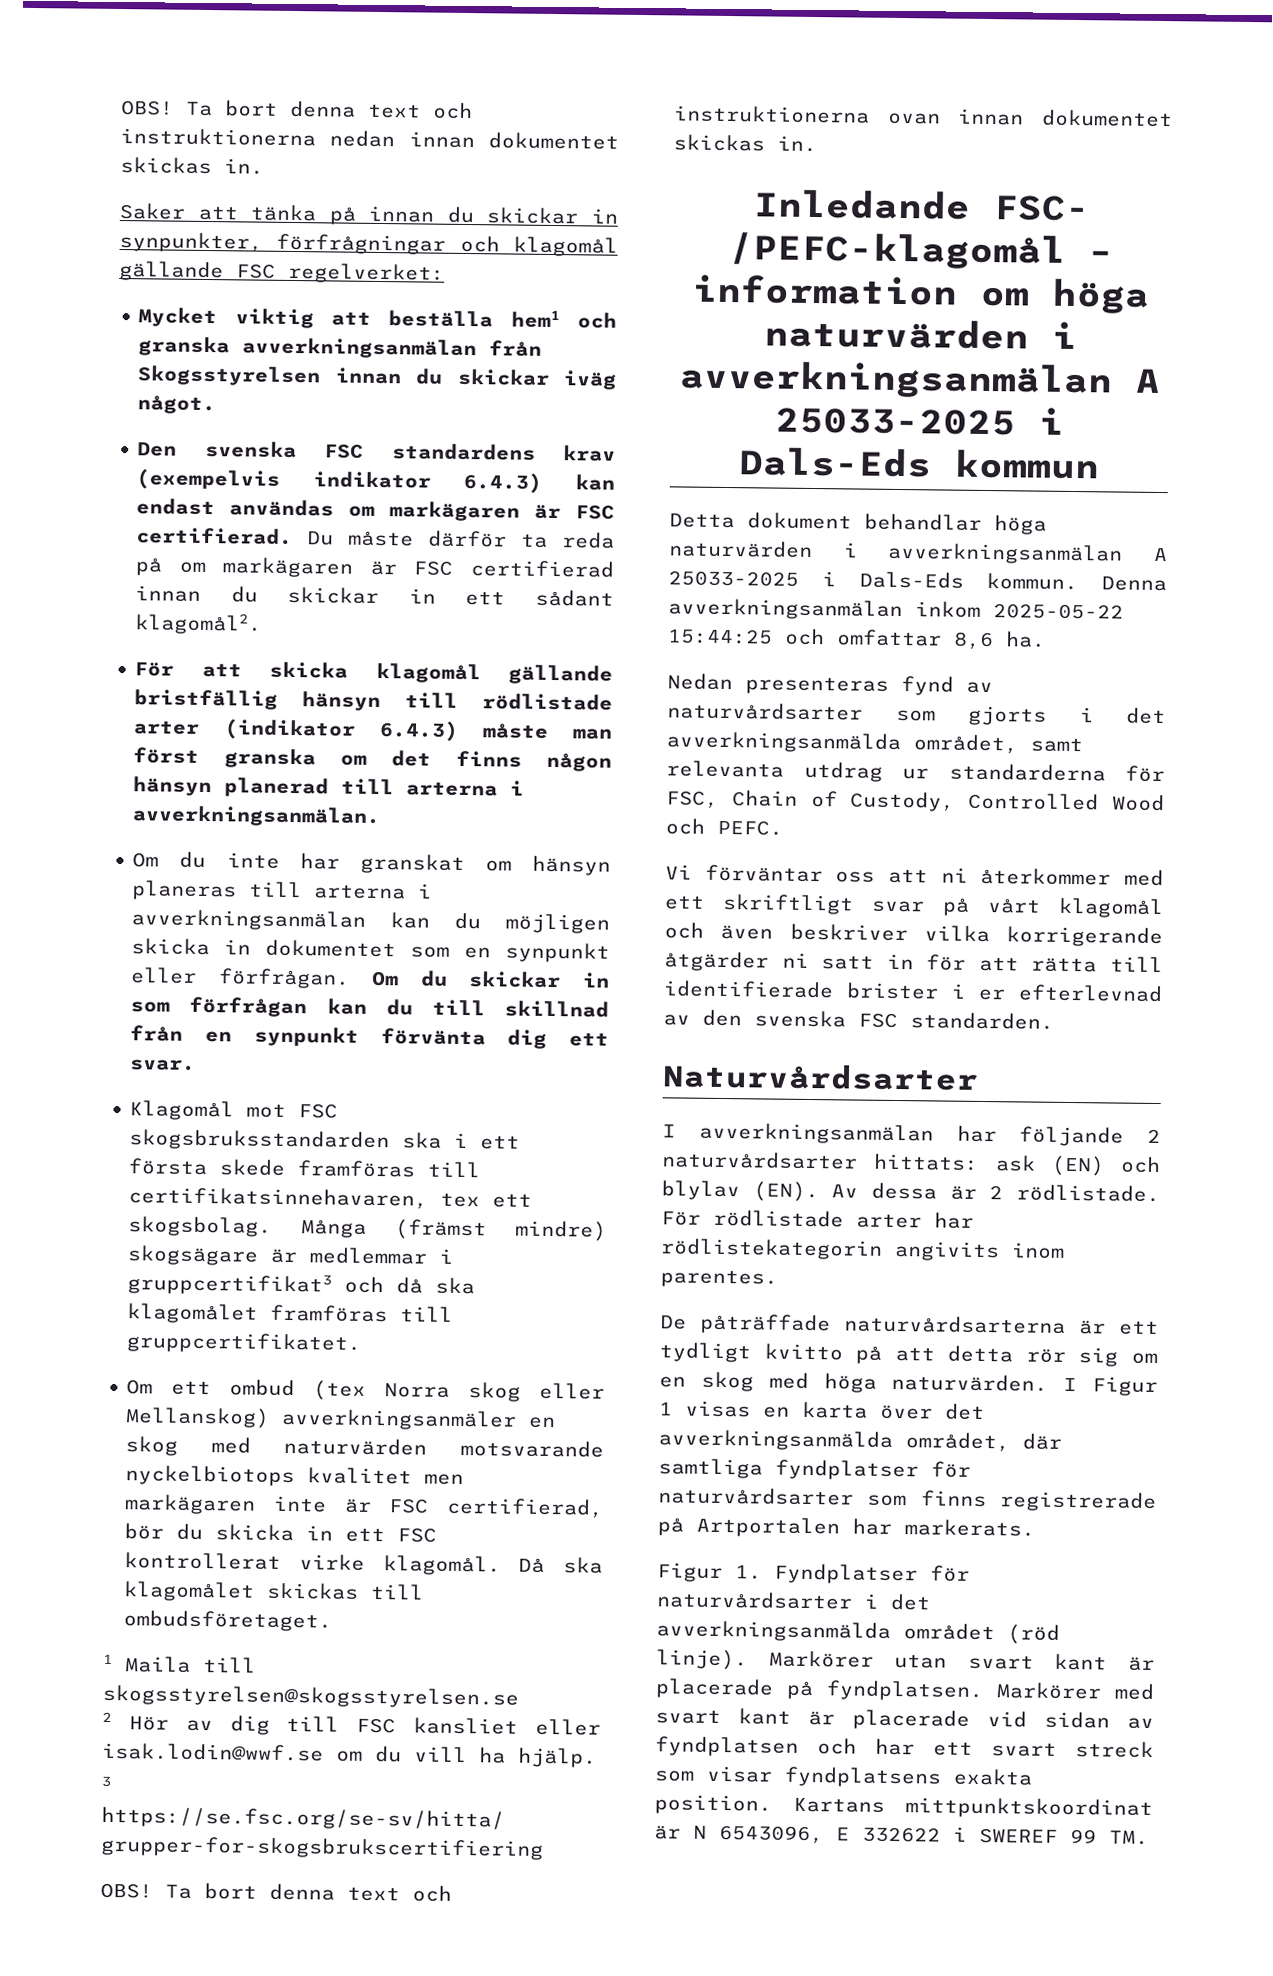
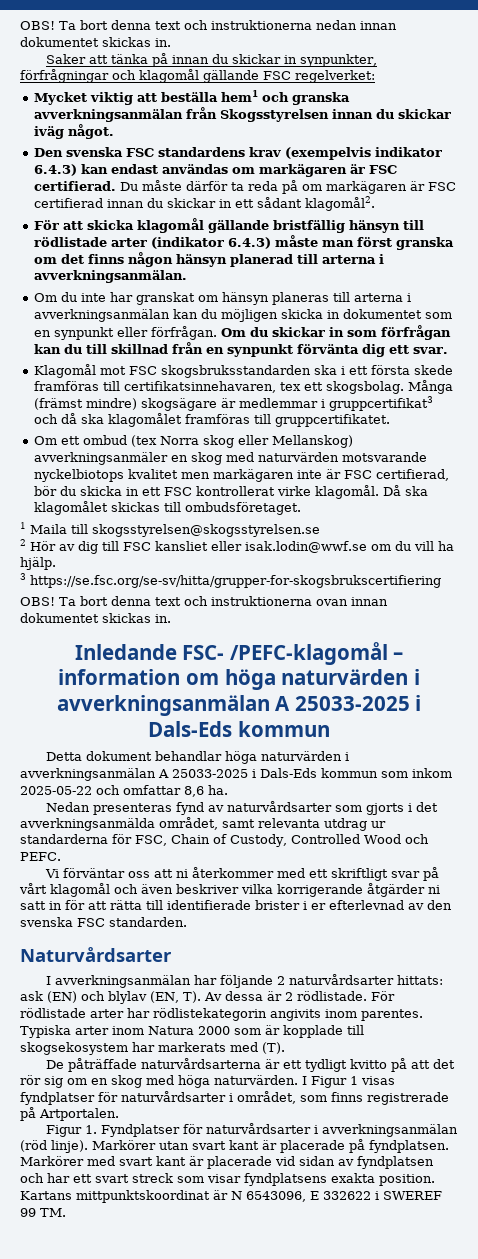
- Detta dokument behandlar höga naturvärden i avverkningsanmälan A 25033-2025 i Dals-Eds kommun. Denna avverkningsanmälan inkom 2025-05-22 15:44:25 och omfattar 8,6 ha.
+ Detta dokument behandlar höga naturvärden i avverkningsanmälan A 25033-2025 i Dals-Eds kommun som inkom 2025-05-22 och omfattar 8,6 ha.
- I avverkningsanmälan har följande 2 naturvårdsarter hittats: ask (EN) och blylav (EN). Av dessa är 2 rödlistade.
+ I avverkningsanmälan har följande 2 naturvårdsarter hittats: ask (EN) och blylav (EN, T). Av dessa är 2 rödlistade.
+ Typiska arter inom Natura 2000 som är kopplade till skogsekosystem har markerats med (T).
- De påträffade naturvårdsarterna är ett tydligt kvitto på att detta rör sig om en skog med höga naturvärden.
+ De påträffade naturvårdsarterna är ett tydligt kvitto på att det rör sig om en skog med höga naturvärden.
- I Figur 1 visas en karta över det avverkningsanmälda området, där samtliga fyndplatser för naturvårdsarter som finns registrerade på Artportalen har markerats.
+ I Figur 1 visas fyndplatser för naturvårdsarter i området, som finns registrerade på Artportalen.
- Figur 1. Fyndplatser för naturvårdsarter i det avverkningsanmälda området (röd linje).
+ Figur 1. Fyndplatser för naturvårdsarter i avverkningsanmälan (röd linje).

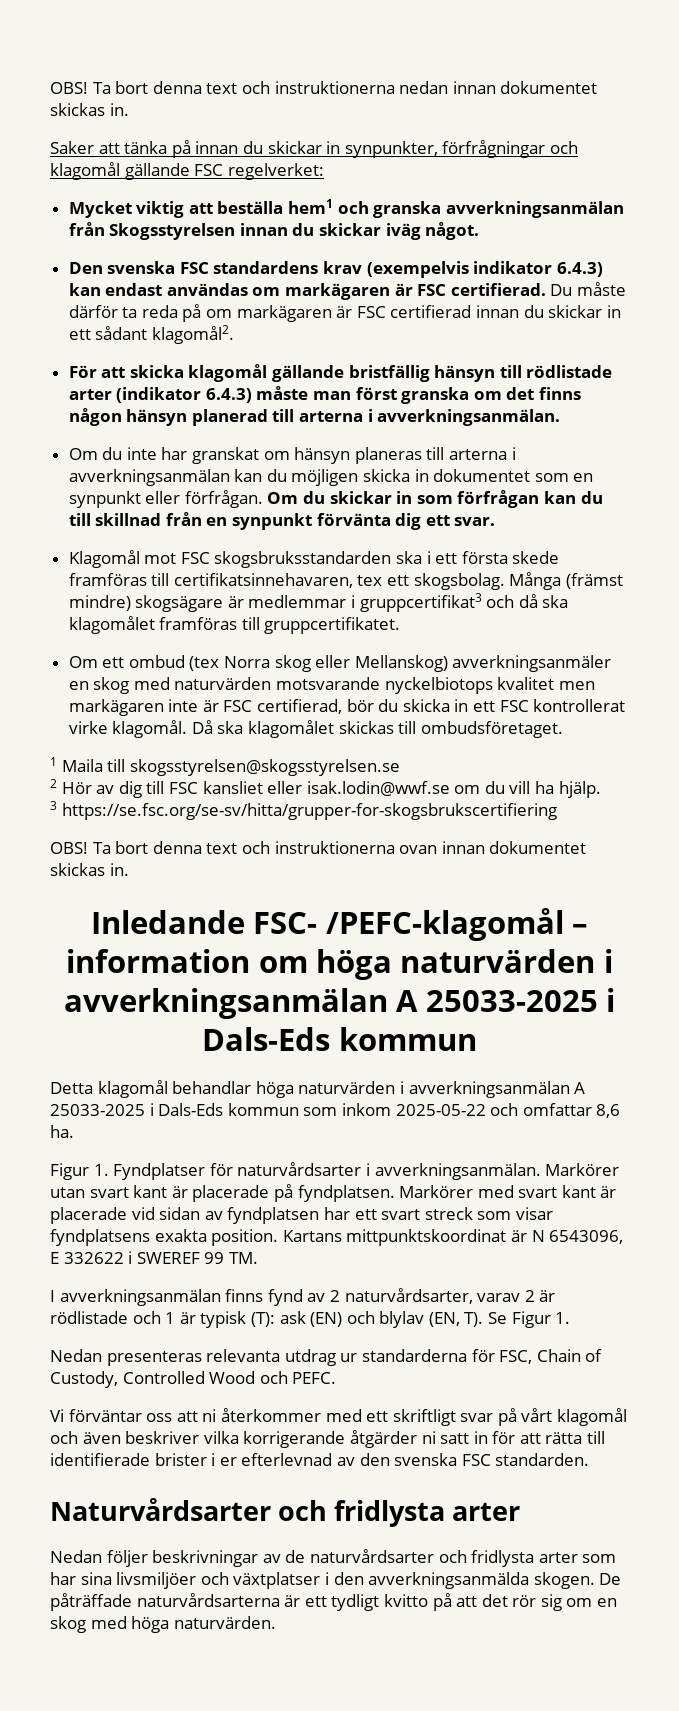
- Detta dokument behandlar höga naturvärden i avverkningsanmälan A 25033-2025 i Dals-Eds kommun som inkom 2025-05-22 och omfattar 8,6 ha.
+ Detta klagomål behandlar höga naturvärden i avverkningsanmälan A 25033-2025 i Dals-Eds kommun som inkom 2025-05-22 och omfattar 8,6 ha.
- Nedan presenteras fynd av naturvårdsarter som gjorts i det avverkningsanmälda området, samt relevanta utdrag ur standarderna för FSC, Chain of Custody, Controlled Wood och PEFC.
+ Figur 1. Fyndplatser för naturvårdsarter i avverkningsanmälan. Markörer utan svart kant är placerade på fyndplatsen. Markörer med svart kant är placerade vid sidan av fyndplatsen har ett svart streck som visar fyndplatsens exakta position. Kartans mittpunktskoordinat är N 6543096, E 332622 i SWEREF 99 TM.
+ I avverkningsanmälan finns fynd av 2 naturvårdsarter, varav 2 är rödlistade och 1 är typisk (T): ask (EN) och blylav (EN, T). Se Figur 1.
+ Nedan presenteras relevanta utdrag ur standarderna för FSC, Chain of Custody, Controlled Wood och PEFC.
- Naturvårdsarter
- I avverkningsanmälan har följande 2 naturvårdsarter hittats: ask (EN) och blylav (EN, T). Av dessa är 2 rödlistade. För rödlistade arter har rödlistekategorin angivits inom parentes. Typiska arter inom Natura 2000 som är kopplade till skogsekosystem har markerats med (T).
- De påträffade naturvårdsarterna är ett tydligt kvitto på att det rör sig om en skog med höga naturvärden. I Figur 1 visas fyndplatser för naturvårdsarter i området, som finns registrerade på Artportalen.
- Figur 1. Fyndplatser för naturvårdsarter i avverkningsanmälan (röd linje). Markörer utan svart kant är placerade på fyndplatsen. Markörer med svart kant är placerade vid sidan av fyndplatsen och har ett svart streck som visar fyndplatsens exakta position. Kartans mittpunktskoordinat är N 6543096, E 332622 i SWEREF 99 TM.
+ Naturvårdsarter och fridlysta arter
+ Nedan följer beskrivningar av de naturvårdsarter och fridlysta arter som har sina livsmiljöer och växtplatser i den avverkningsanmälda skogen. De påträffade naturvårdsarterna är ett tydligt kvitto på att det rör sig om en skog med höga naturvärden.

